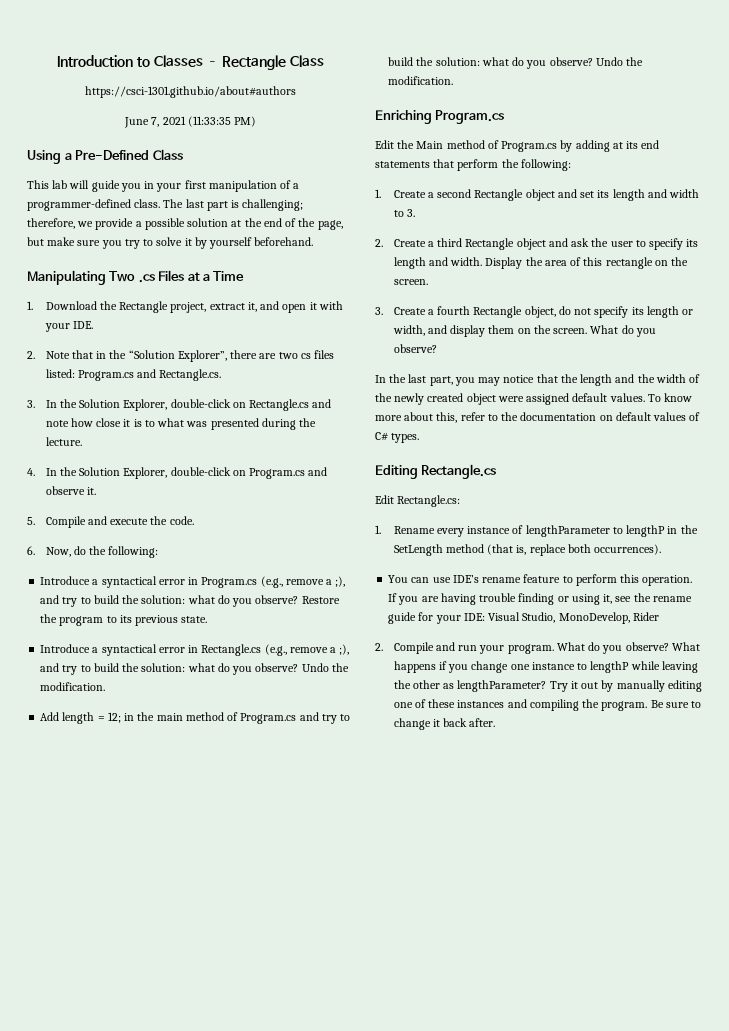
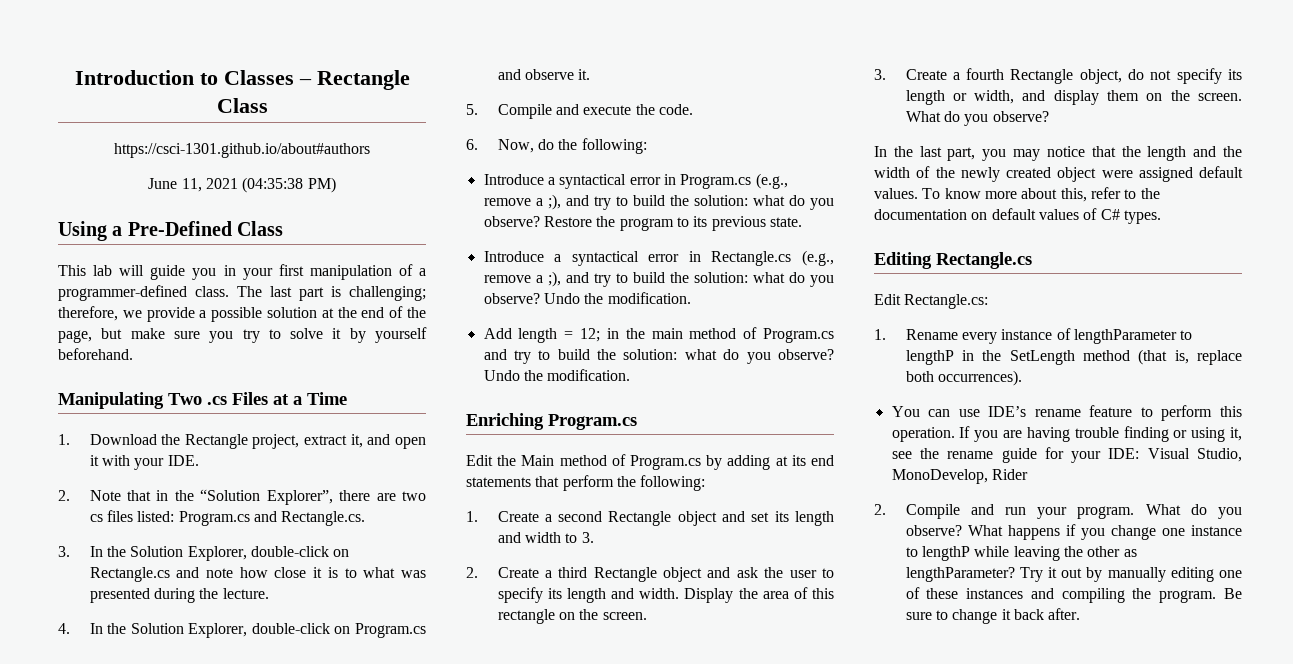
- June 7, 2021 (11:33:35 PM)
+ June 11, 2021 (04:35:38 PM)

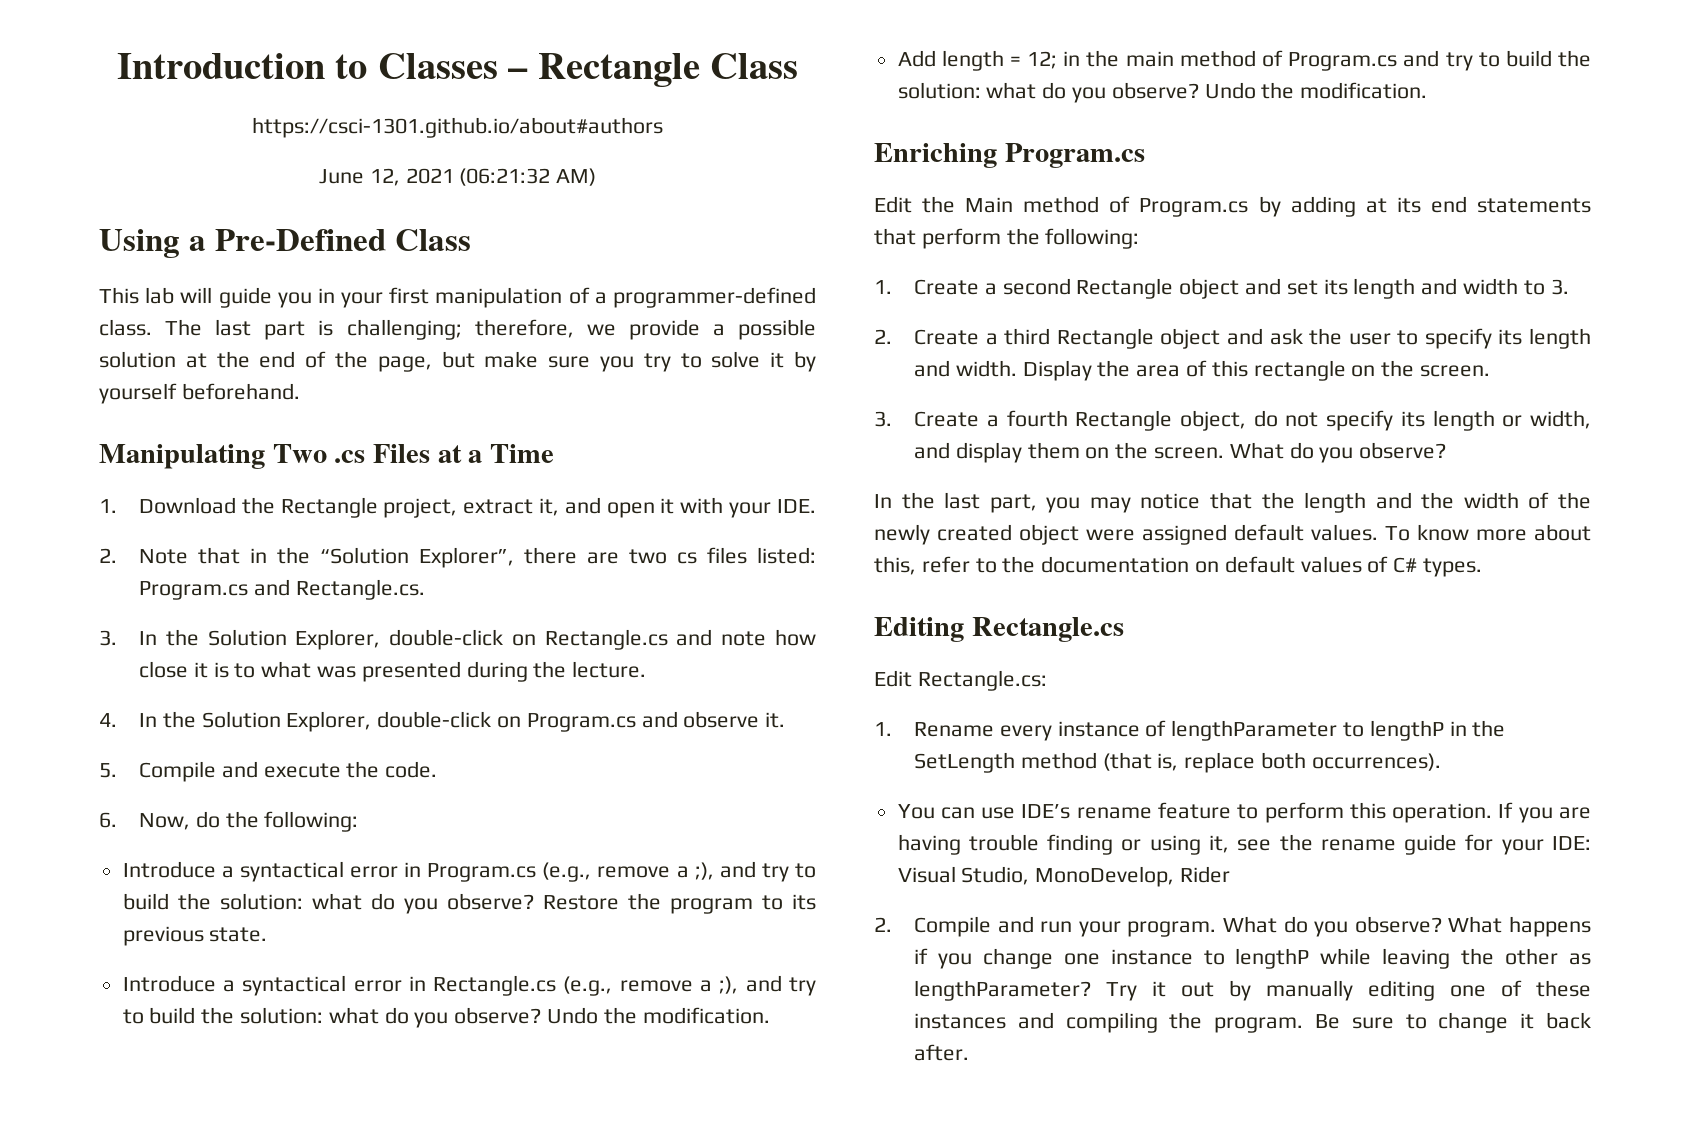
- June 11, 2021 (04:35:38 PM)
+ June 12, 2021 (06:21:32 AM)

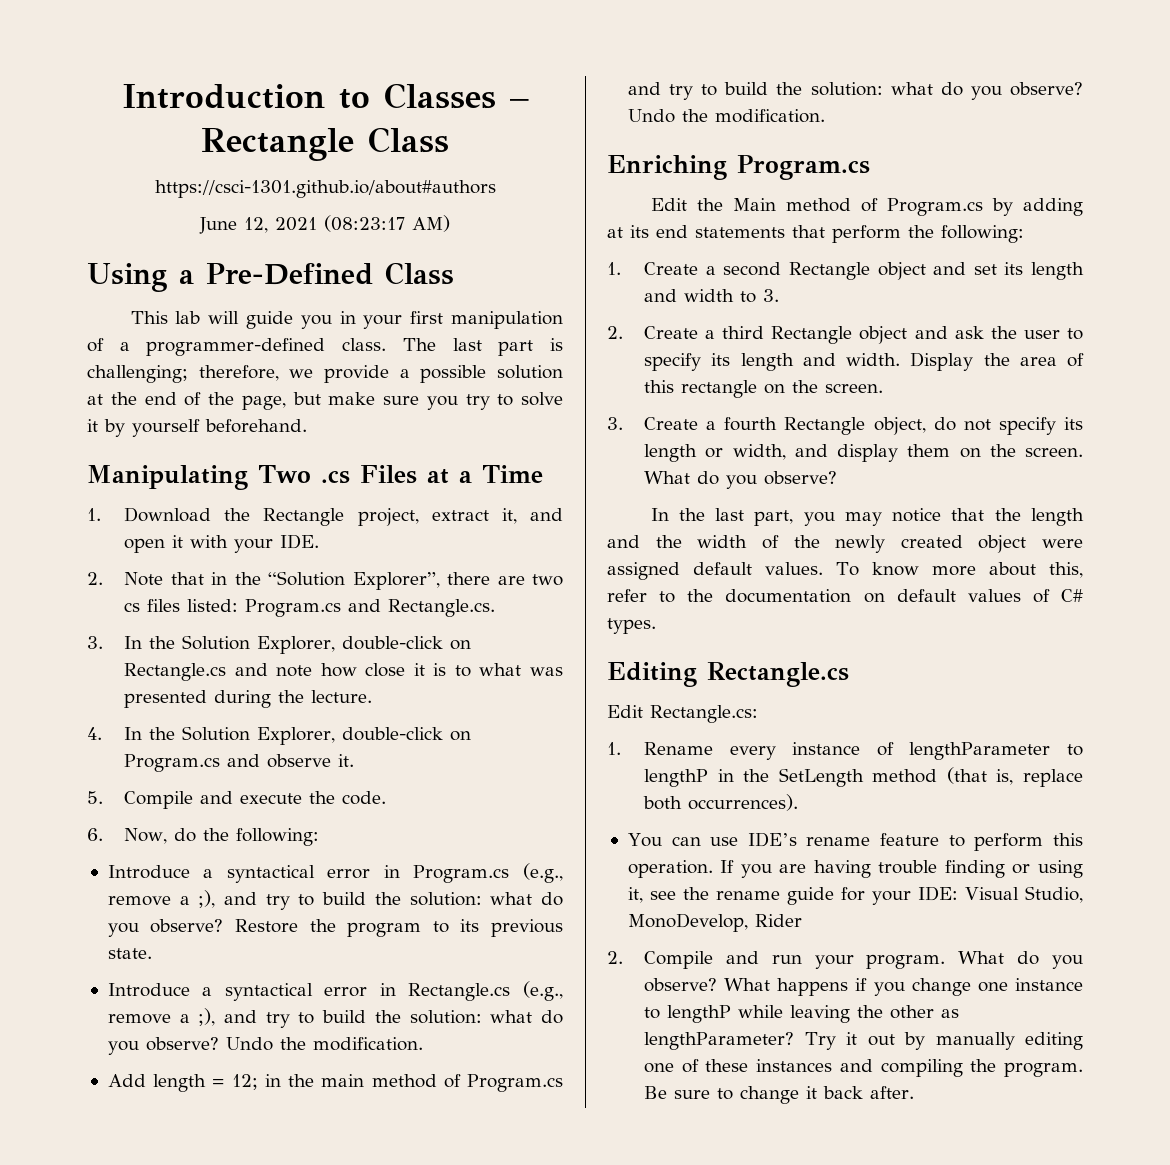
- June 12, 2021 (06:21:32 AM)
+ June 12, 2021 (08:23:17 AM)

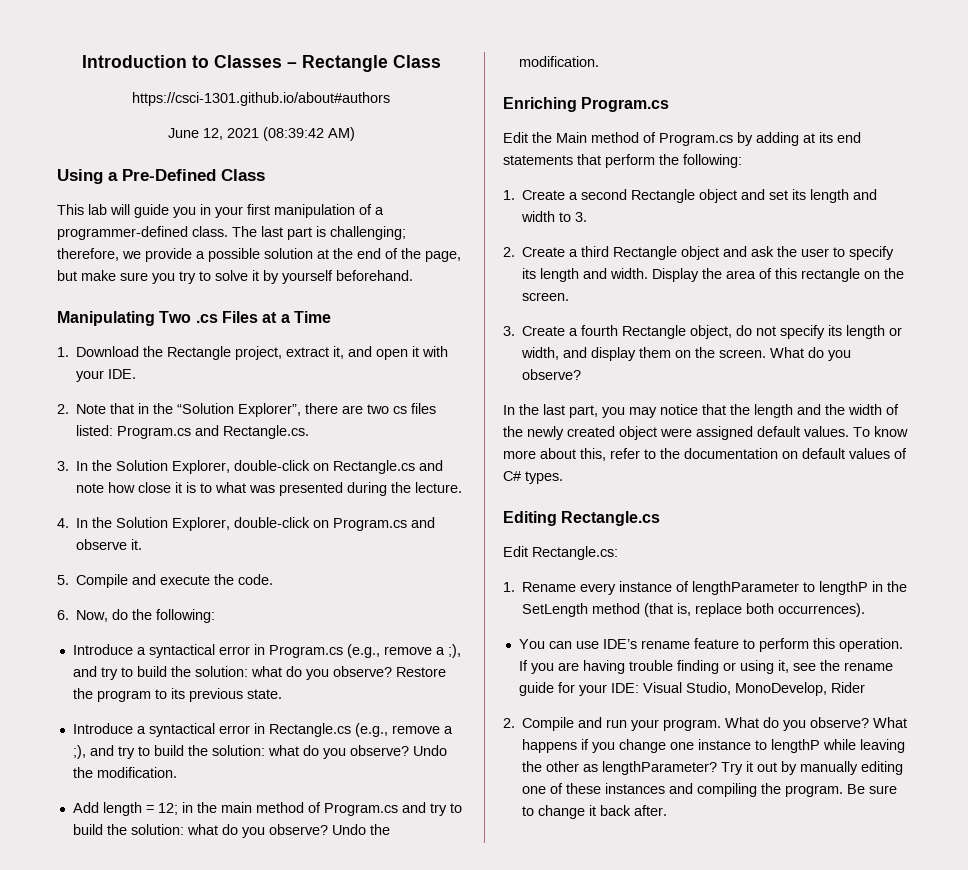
- June 12, 2021 (08:23:17 AM)
+ June 12, 2021 (08:39:42 AM)

